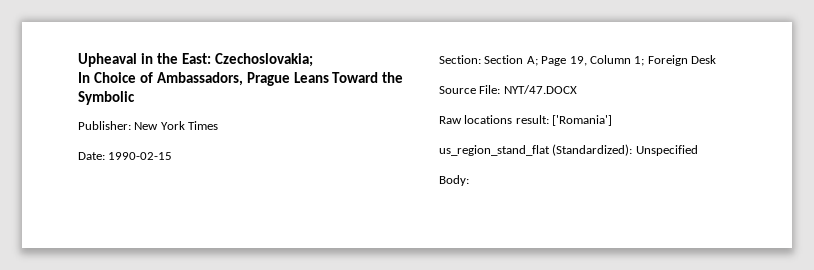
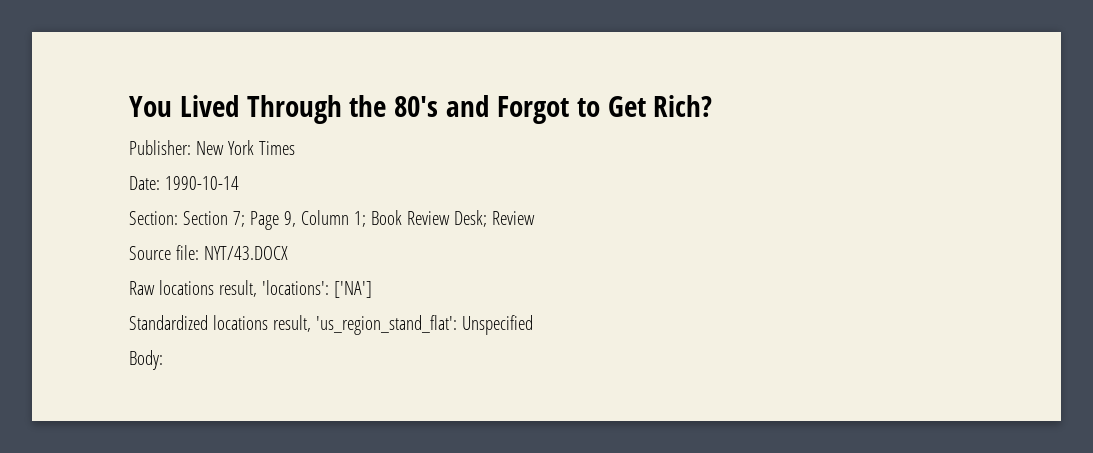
- Upheaval in the East: Czechoslovakia;
- In Choice of Ambassadors, Prague Leans Toward the Symbolic
+ You Lived Through the 80's and Forgot to Get Rich?
- Date: 1990-02-15
+ Date: 1990-10-14
- Section: Section A; Page 19, Column 1; Foreign Desk
+ Section: Section 7; Page 9, Column 1; Book Review Desk; Review
- Source File: NYT/47.DOCX
+ Source file: NYT/43.DOCX
- Raw locations result: ['Romania']
- us_region_stand_flat (Standardized): Unspecified
+ Raw locations result, 'locations': ['NA']
+ Standardized locations result, 'us_region_stand_flat': Unspecified

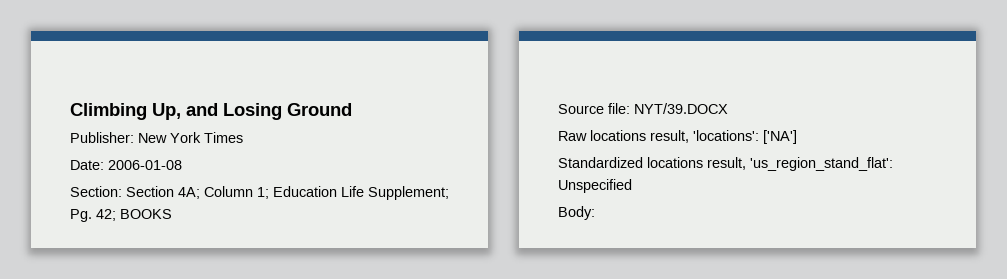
- You Lived Through the 80's and Forgot to Get Rich?
+ Climbing Up, and Losing Ground
- Date: 1990-10-14
+ Date: 2006-01-08
- Section: Section 7; Page 9, Column 1; Book Review Desk; Review
+ Section: Section 4A; Column 1; Education Life Supplement; Pg. 42; BOOKS
- Source file: NYT/43.DOCX
+ Source file: NYT/39.DOCX

